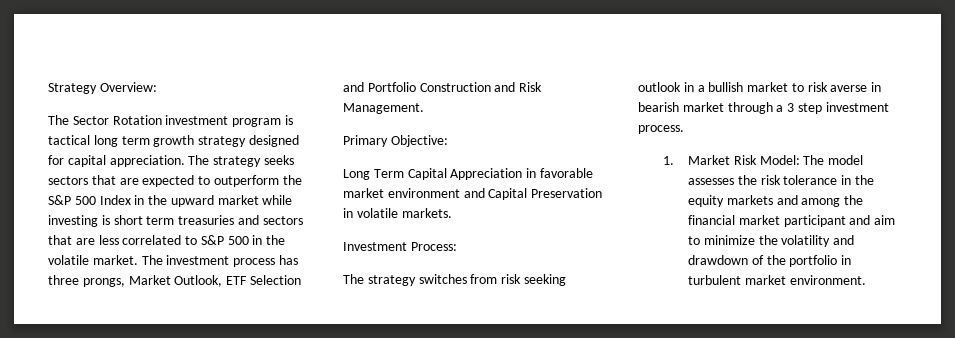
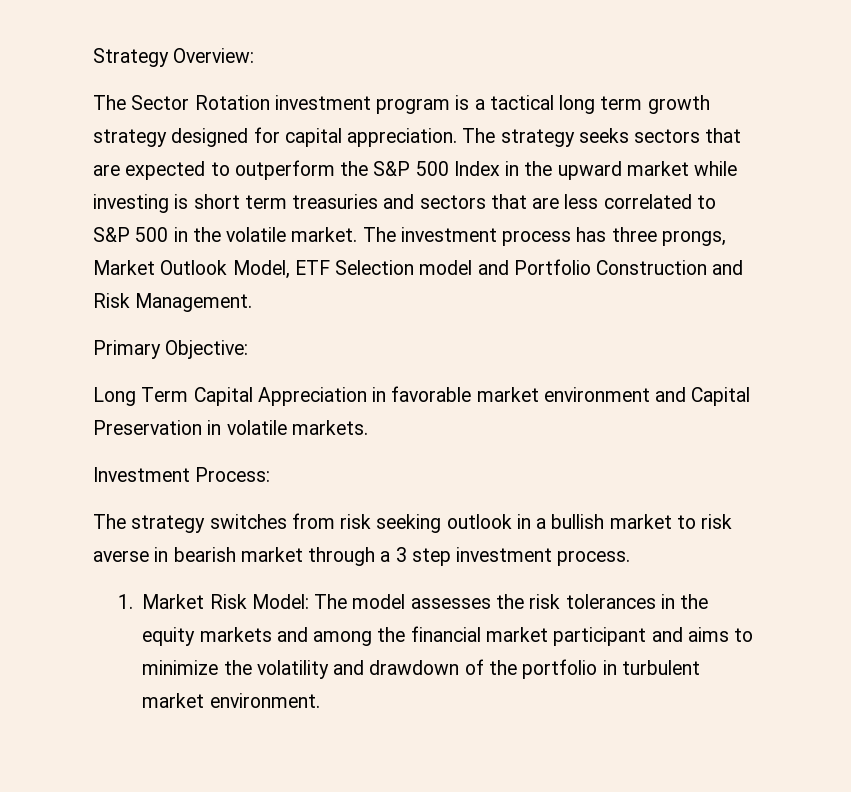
- The Sector Rotation investment program is tactical long term growth strategy designed for capital appreciation.
+ The Sector Rotation investment program is a tactical long term growth strategy designed for capital appreciation.
- The investment process has three prongs, Market Outlook, ETF Selection and Portfolio Construction and Risk Management.
+ The investment process has three prongs, Market Outlook Model, ETF Selection model and Portfolio Construction and Risk Management.
- 1. Market Risk Model: The model assesses the risk tolerance in the equity markets and among the financial market participant and aim to minimize the volatility and drawdown of the portfolio in turbulent market environment.
+ 1. Market Risk Model: The model assesses the risk tolerances in the equity markets and among the financial market participant and aims to minimize the volatility and drawdown of the portfolio in turbulent market environment.

